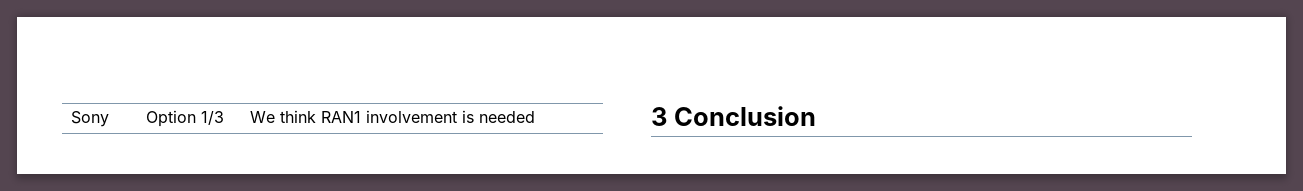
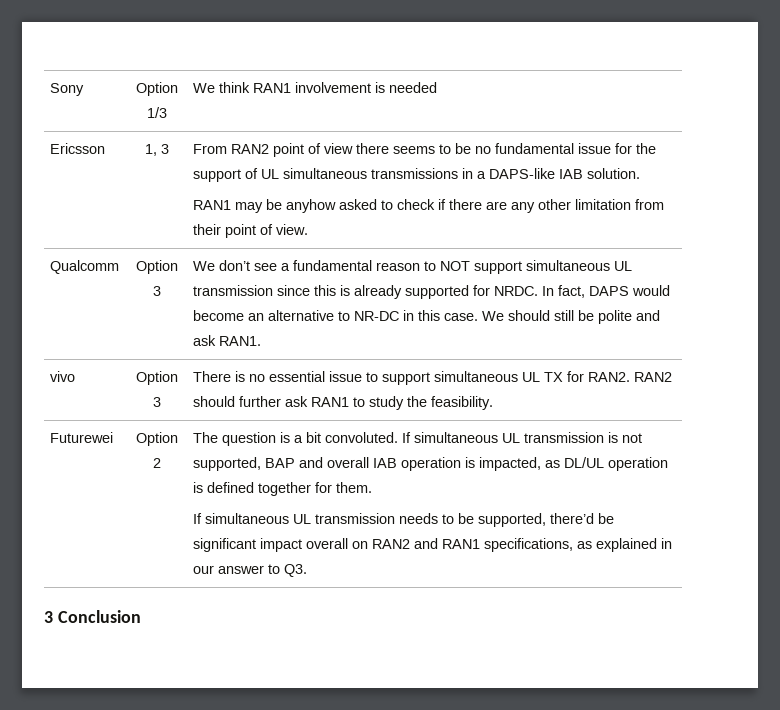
+ Ericsson | 1, 3 | From RAN2 point of view there seems to be no fundamental issue for the support of UL simultaneous transmissions in a DAPS-like IAB solution.
+ RAN1 may be anyhow asked to check if there are any other limitation from their point of view.
+ Qualcomm | Option 3 | We don’t see a fundamental reason to NOT support simultaneous UL transmission since this is already supported for NRDC. In fact, DAPS would become an alternative to NR-DC in this case. We should still be polite and ask RAN1.
+ vivo | Option 3 | There is no essential issue to support simultaneous UL TX for RAN2. RAN2 should further ask RAN1 to study the feasibility.
+ Futurewei | Option 2 | The question is a bit convoluted. If simultaneous UL transmission is not supported, BAP and overall IAB operation is impacted, as DL/UL operation is defined together for them.
+ If simultaneous UL transmission needs to be supported, there’d be significant impact overall on RAN2 and RAN1 specifications, as explained in our answer to Q3.

